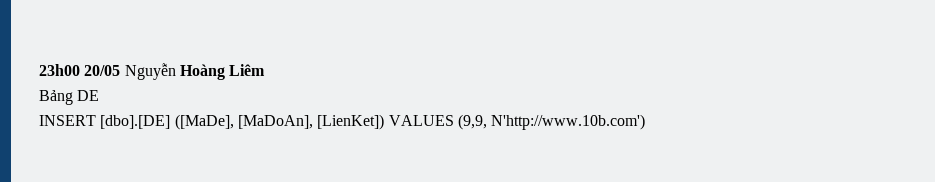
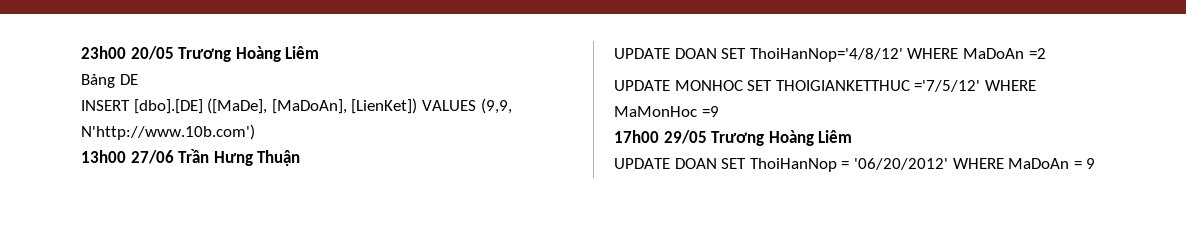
- 23h00 20/05 Nguyễn Hoàng Liêm
+ 23h00 20/05 Trương Hoàng Liêm
+ 13h00 27/06 Trần Hưng Thuận
+ UPDATE DOAN SET ThoiHanNop='4/8/12' WHERE MaDoAn =2
+ UPDATE MONHOC SET THOIGIANKETTHUC ='7/5/12' WHERE MaMonHoc =9
+ 17h00 29/05 Trương Hoàng Liêm
+ UPDATE DOAN SET ThoiHanNop = '06/20/2012' WHERE MaDoAn = 9

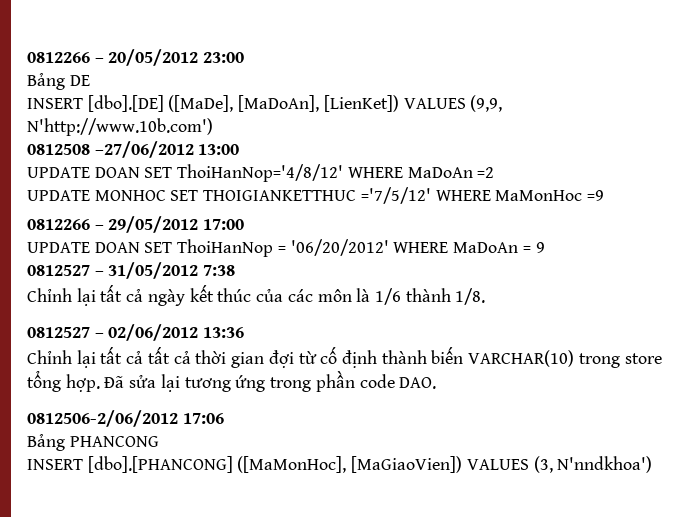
- 23h00 20/05 Trương Hoàng Liêm
+ 0812266 – 20/05/2012 23:00
- 13h00 27/06 Trần Hưng Thuận
+ 0812508 –27/06/2012 13:00
- 17h00 29/05 Trương Hoàng Liêm
+ 0812266 – 29/05/2012 17:00
+ 0812527 – 31/05/2012 7:38
+ Chỉnh lại tất cả ngày kết thúc của các môn là 1/6 thành 1/8.
+ 0812527 – 02/06/2012 13:36
+ Chỉnh lại tất cả tất cả thời gian đợi từ cố định thành biến VARCHAR(10) trong store tổng hợp. Đã sửa lại tương ứng trong phần code DAO.
+ 0812506-2/06/2012 17:06
+ Bảng PHANCONG
+ INSERT [dbo].[PHANCONG] ([MaMonHoc], [MaGiaoVien]) VALUES (3, N'nndkhoa')

